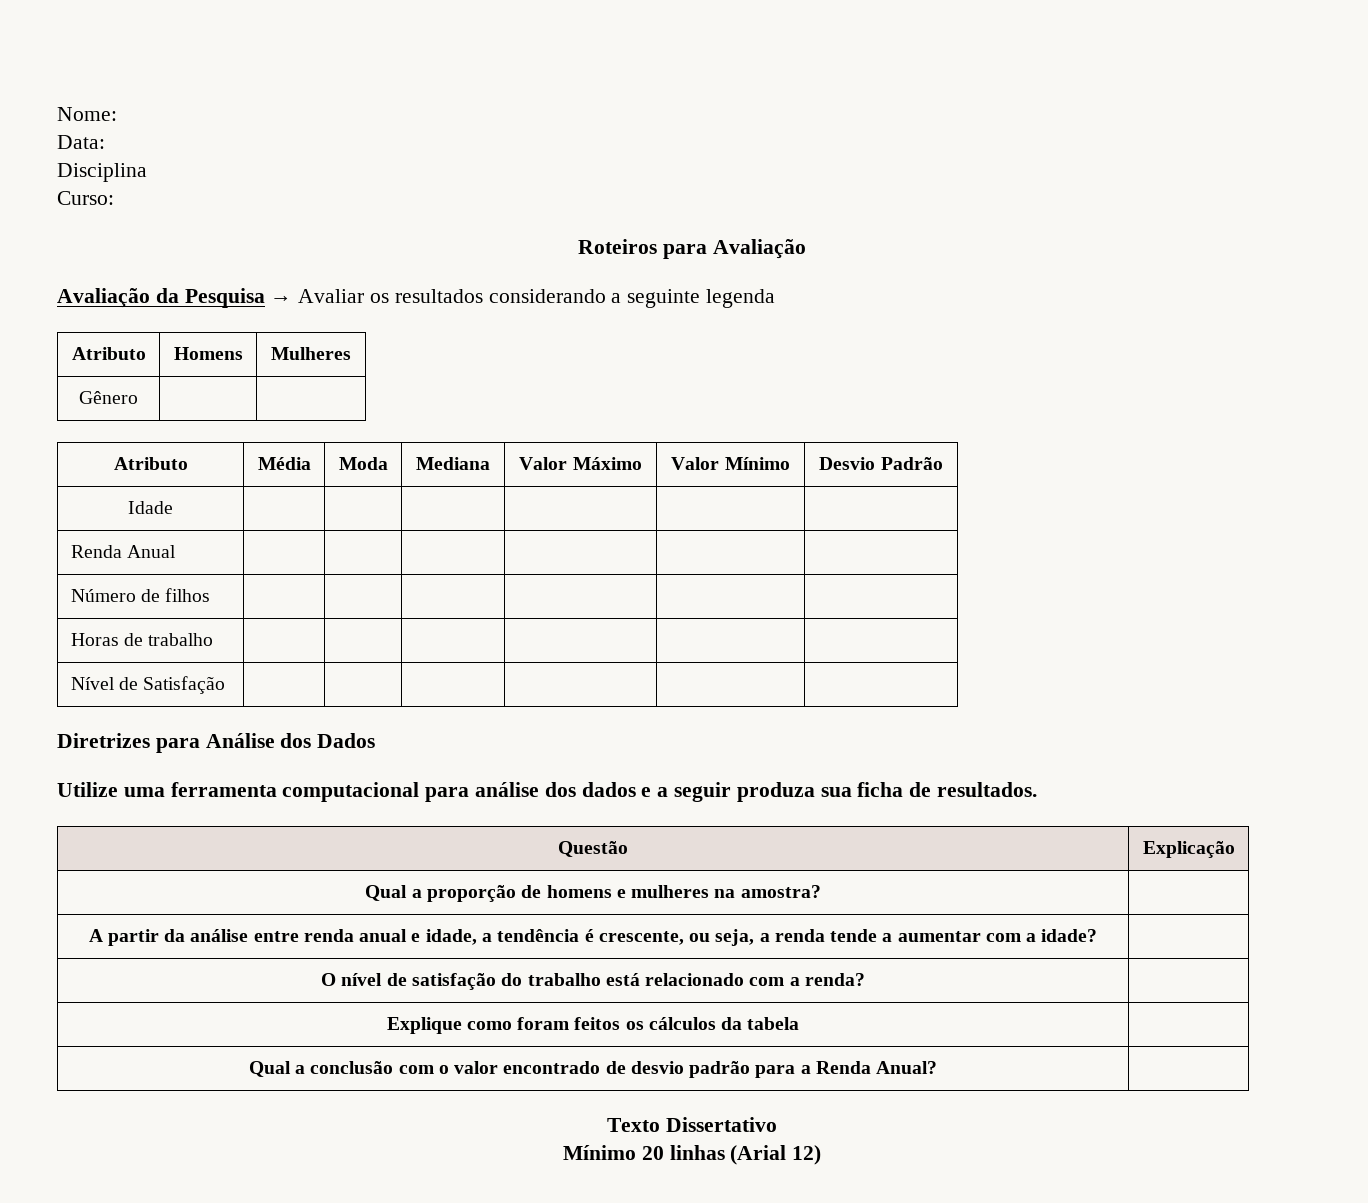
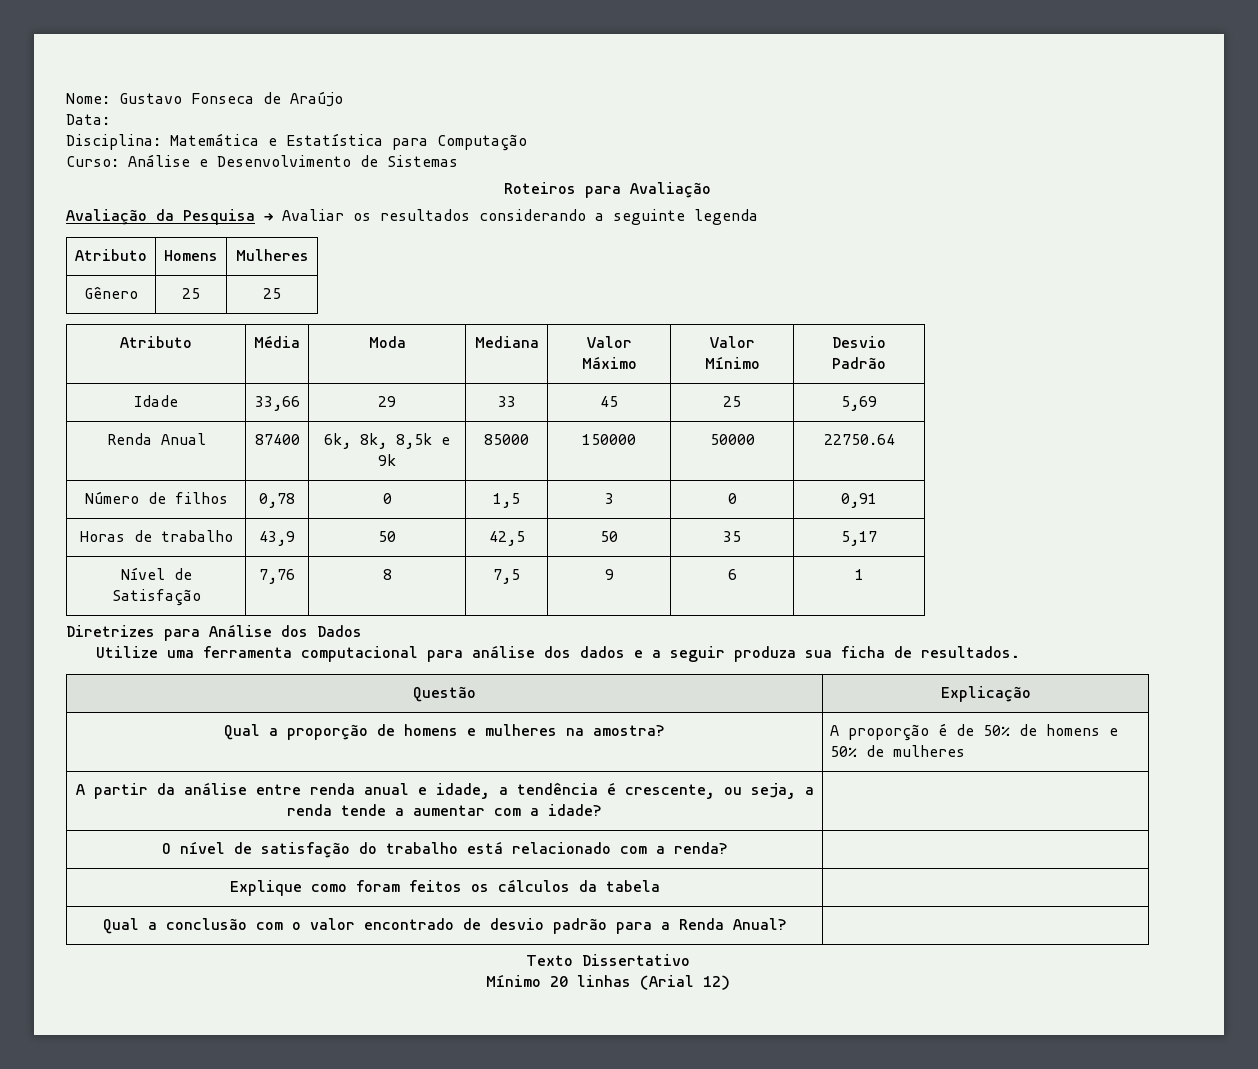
- Nome:
+ Nome: Gustavo Fonseca de Araújo
  Data:
- Disciplina
- Curso:
+ Disciplina: Matemática e Estatística para Computação
+ Curso: Análise e Desenvolvimento de Sistemas
- Gênero | |
+ Gênero | 25 | 25
- Idade | | | | | |
- Renda Anual | | | | | |
- Número de filhos | | | | | |
- Horas de trabalho | | | | | |
- Nível de Satisfação | | | | | |
+ Idade | 33,66 | 29 | 33 | 45 | 25 | 5,69
+ Renda Anual | 87400 | 6k, 8k, 8,5k e 9k | 85000 | 150000 | 50000 | 22750.64
+ Número de filhos | 0,78 | 0 | 1,5 | 3 | 0 | 0,91
+ Horas de trabalho | 43,9 | 50 | 42,5 | 50 | 35 | 5,17
+ Nível de Satisfação | 7,76 | 8 | 7,5 | 9 | 6 | 1
- Qual a proporção de homens e mulheres na amostra? |
+ Qual a proporção de homens e mulheres na amostra? | A proporção é de 50% de homens e 50% de mulheres

